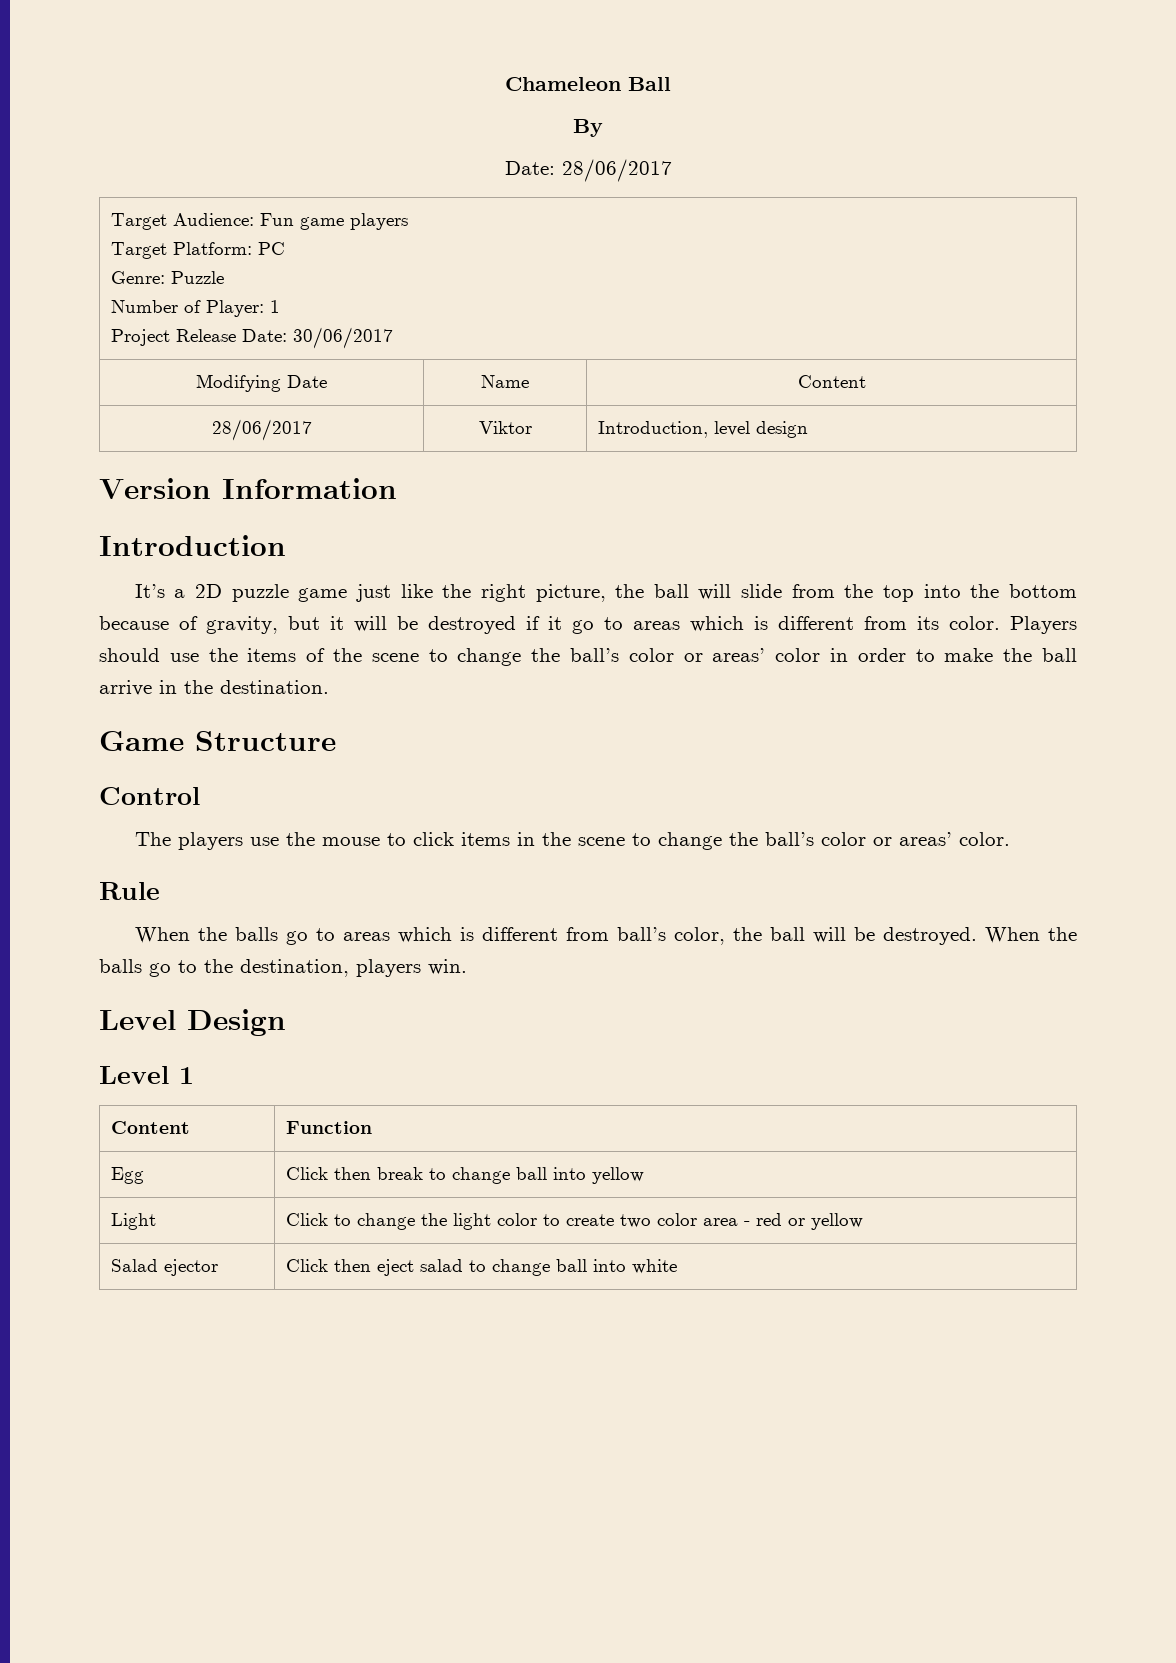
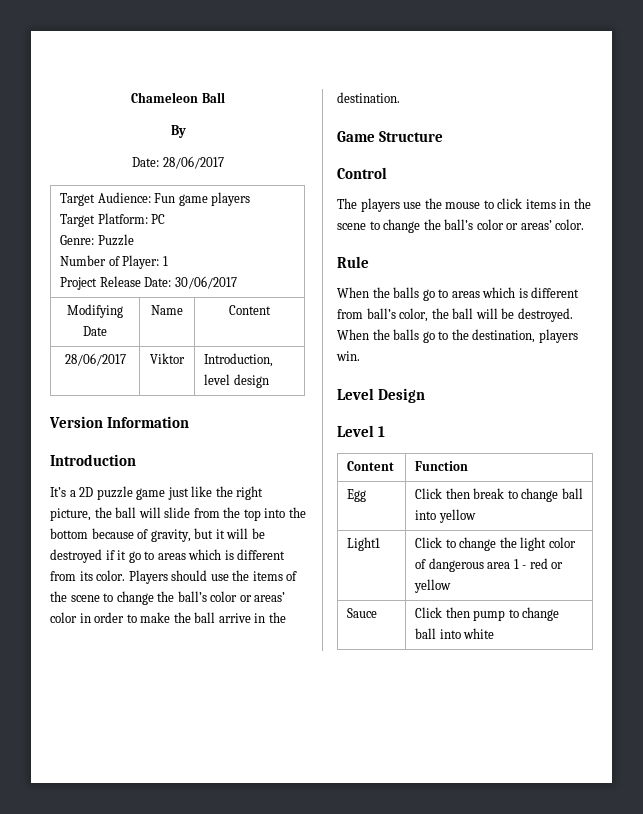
- Light | Click to change the light color to create two color area - red or yellow
+ Light1 | Click to change the light color of dangerous area 1 - red or yellow
- Salad ejector | Click then eject salad to change ball into white
+ Sauce | Click then pump to change ball into white

